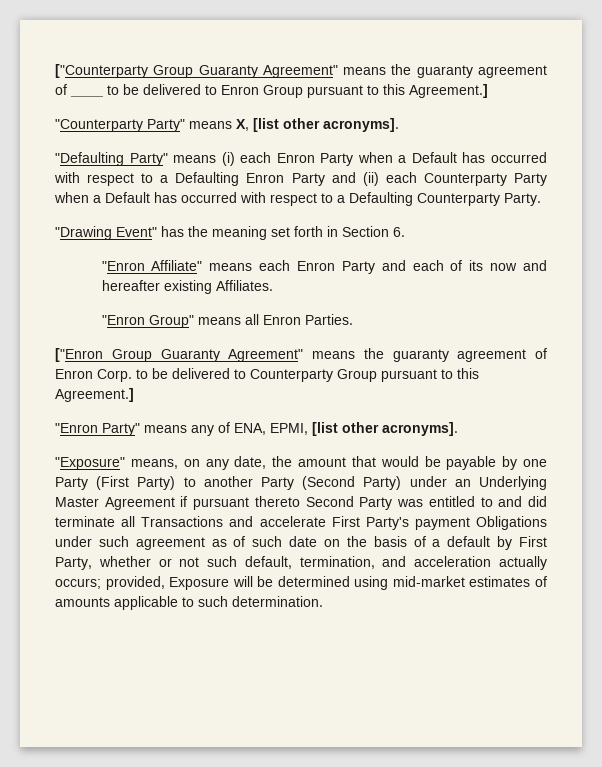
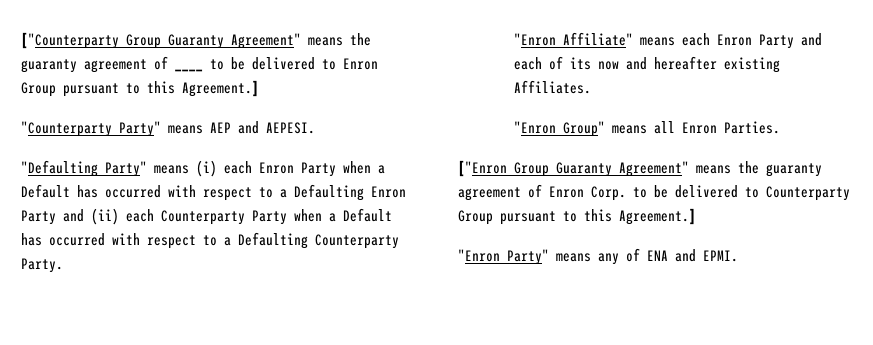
- "Counterparty Party" means X, [list other acronyms].
+ "Counterparty Party" means AEP and AEPESI.
- "Drawing Event" has the meaning set forth in Section 6.
- "Enron Party" means any of ENA, EPMI, [list other acronyms].
- "Exposure" means, on any date, the amount that would be payable by one Party (First Party) to another Party (Second Party) under an Underlying Master Agreement if pursuant thereto Second Party was entitled to and did terminate all Transactions and accelerate First Party's payment Obligations under such agreement as of such date on the basis of a default by First Party, whether or not such default, termination, and acceleration actually occurs; provided, Exposure will be determined using mid-market estimates of amounts applicable to such determination.
+ "Enron Party" means any of ENA and EPMI.

